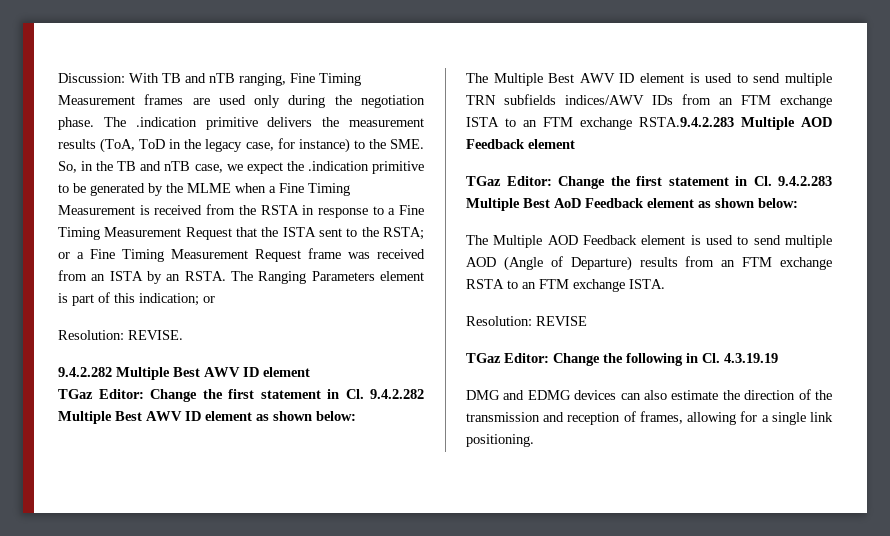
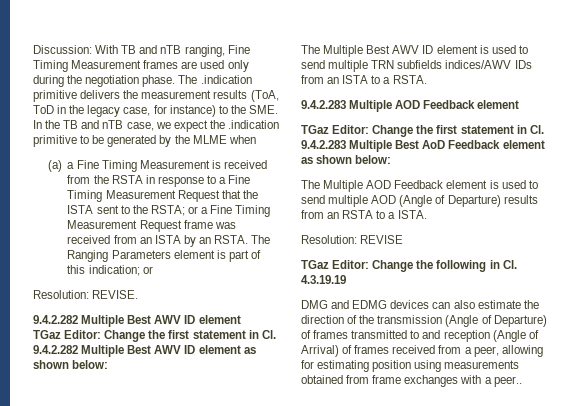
- The .indication primitive delivers the measurement results (ToA, ToD in the legacy case, for instance) to the SME. So, in the TB and nTB case, we expect the .indication primitive to be generated by the MLME when a Fine Timing Measurement is received from the RSTA in response to a Fine Timing Measurement Request that the ISTA sent to the RSTA;
+ The .indication primitive delivers the measurement results (ToA, ToD in the legacy case, for instance) to the SME. In the TB and nTB case, we expect the .indication primitive to be generated by the MLME when
+ (a) a Fine Timing Measurement is received from the RSTA in response to a Fine Timing Measurement Request that the ISTA sent to the RSTA;
- The Multiple Best AWV ID element is used to send multiple TRN subfields indices/AWV IDs from an FTM exchange ISTA to an FTM exchange RSTA.9.4.2.283 Multiple AOD Feedback element
+ The Multiple Best AWV ID element is used to send multiple TRN subfields indices/AWV IDs from an ISTA to a RSTA.
+ 9.4.2.283 Multiple AOD Feedback element
- The Multiple AOD Feedback element is used to send multiple AOD (Angle of Departure) results from an FTM exchange RSTA to an FTM exchange ISTA.
+ The Multiple AOD Feedback element is used to send multiple AOD (Angle of Departure) results from an RSTA to a ISTA.
- DMG and EDMG devices can also estimate the direction of the transmission and reception of frames, allowing for a single link positioning.
+ DMG and EDMG devices can also estimate the direction of the transmission (Angle of Departure) of frames transmitted to and reception (Angle of Arrival) of frames received from a peer, allowing for estimating position using measurements obtained from frame exchanges with a peer..

